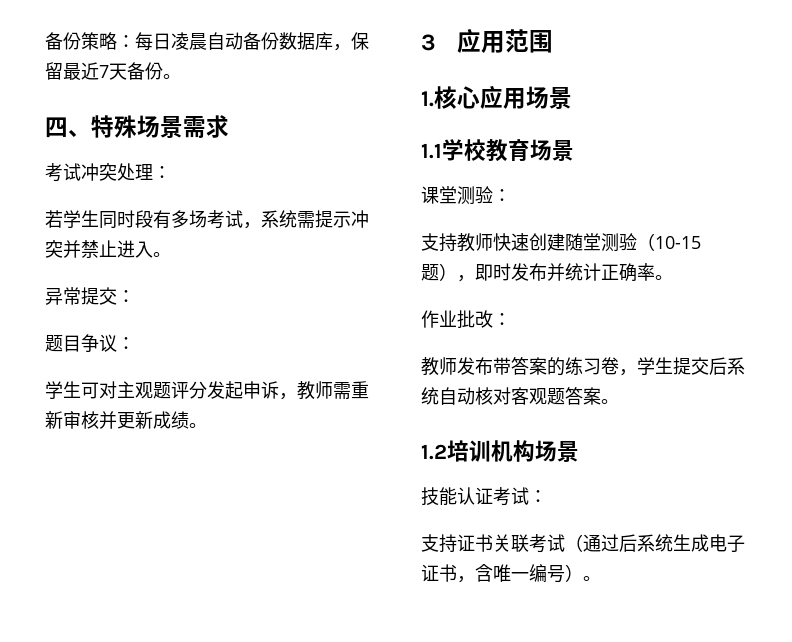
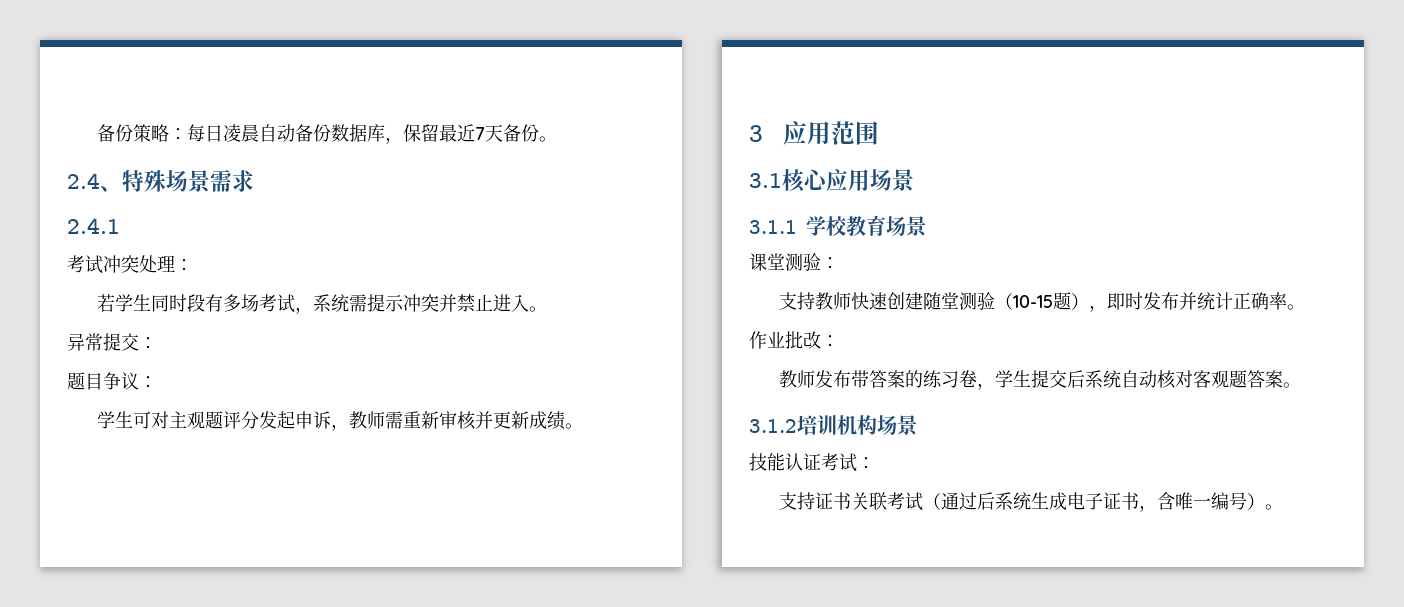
- 四、特殊场景需求
+ 2.4、特殊场景需求
+ 2.4.1
- 1.核心应用场景
+ 3.1核心应用场景
- 1.1学校教育场景
+ 3.1.1学校教育场景
- 1.2培训机构场景
+ 3.1.2培训机构场景

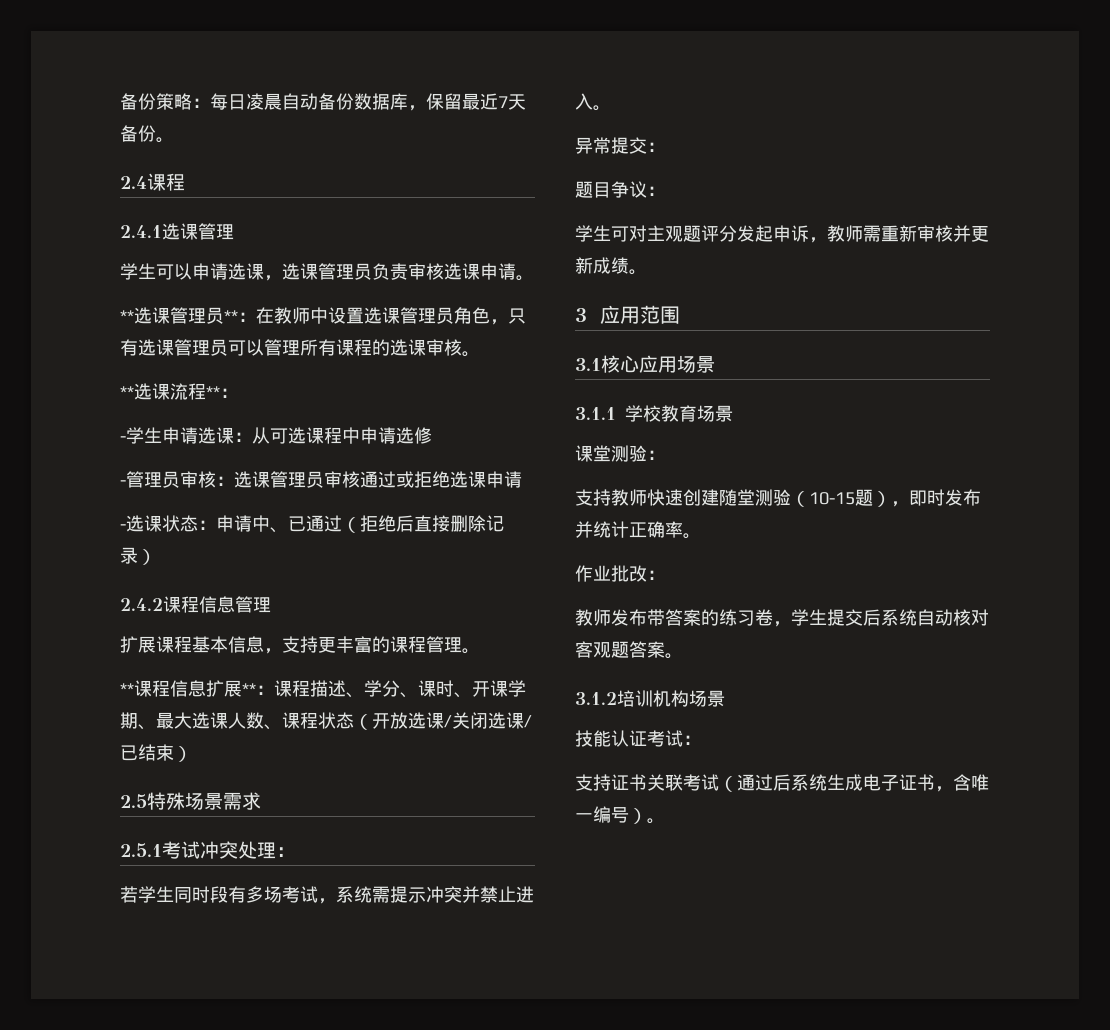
- 2.4、特殊场景需求
+ 2.4课程
+ 2.4.1选课管理
+ 学生可以申请选课，选课管理员负责审核选课申请。
+ **选课管理员**：在教师中设置选课管理员角色，只有选课管理员可以管理所有课程的选课审核。
+ **选课流程**：
+ -学生申请选课：从可选课程中申请选修
+ -管理员审核：选课管理员审核通过或拒绝选课申请
+ -选课状态：申请中、已通过（拒绝后直接删除记录）
+ 2.4.2课程信息管理
+ 扩展课程基本信息，支持更丰富的课程管理。
+ **课程信息扩展**：课程描述、学分、课时、开课学期、最大选课人数、课程状态（开放选课/关闭选课/已结束）
+ 2.5特殊场景需求
- 2.4.1
- 考试冲突处理：
+ 2.5.1考试冲突处理：

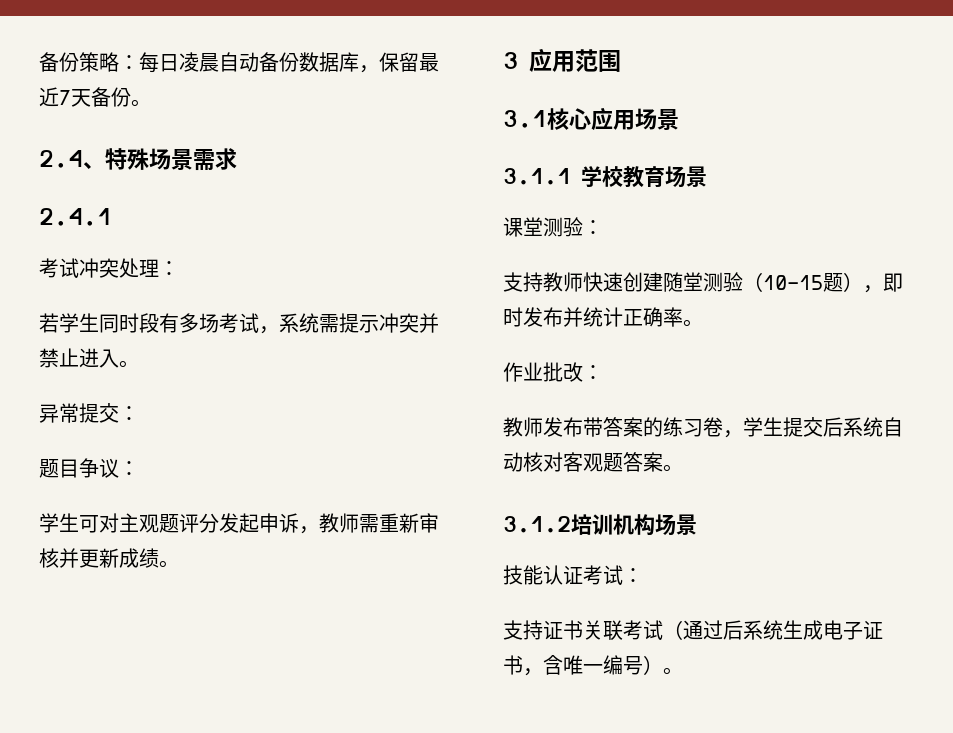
- 2.4课程
- 2.4.1选课管理
- 学生可以申请选课，选课管理员负责审核选课申请。
- **选课管理员**：在教师中设置选课管理员角色，只有选课管理员可以管理所有课程的选课审核。
- **选课流程**：
- -学生申请选课：从可选课程中申请选修
- -管理员审核：选课管理员审核通过或拒绝选课申请
- -选课状态：申请中、已通过（拒绝后直接删除记录）
- 2.4.2课程信息管理
- 扩展课程基本信息，支持更丰富的课程管理。
- **课程信息扩展**：课程描述、学分、课时、开课学期、最大选课人数、课程状态（开放选课/关闭选课/已结束）
- 2.5特殊场景需求
+ 2.4、特殊场景需求
- 2.5.1考试冲突处理：
+ 2.4.1
+ 考试冲突处理：

